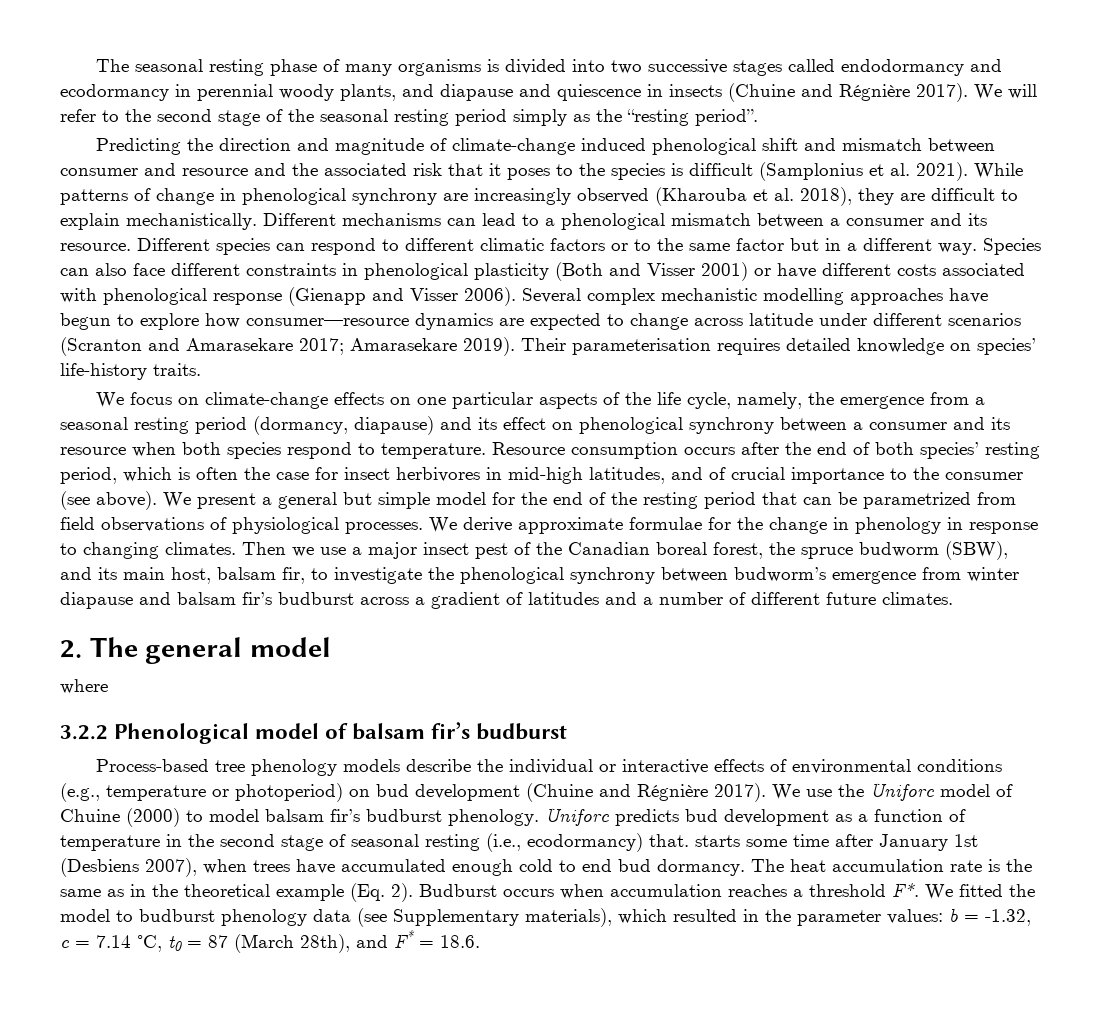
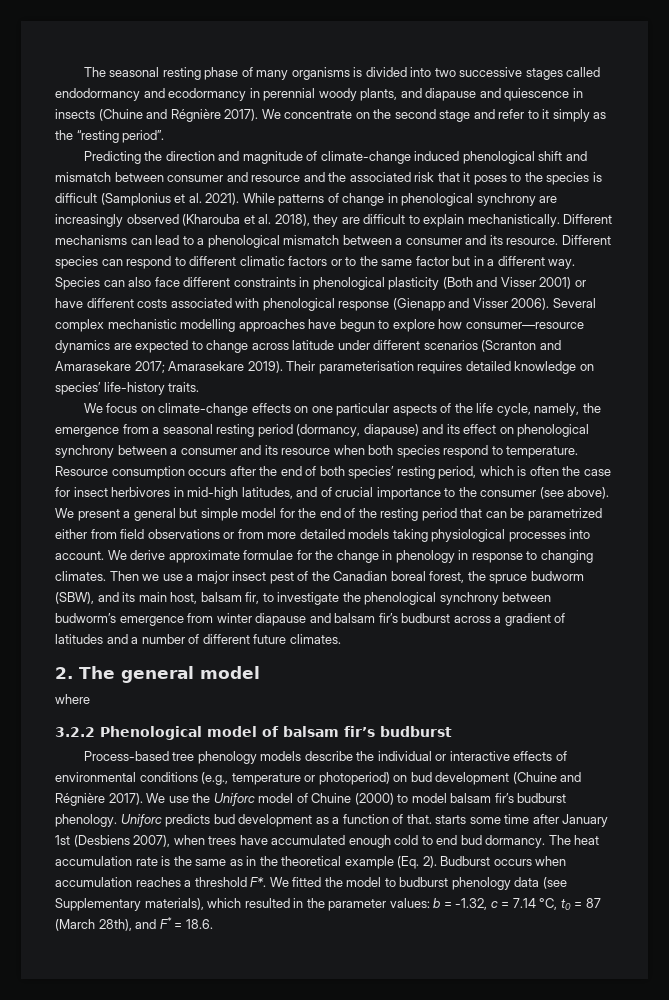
- We will refer to the second stage of the seasonal resting period simply as the “resting period”.
+ We concentrate on the second stage and refer to it simply as the “resting period”.
- We present a general but simple model for the end of the resting period that can be parametrized from field observations of physiological processes.
+ We present a general but simple model for the end of the resting period that can be parametrized either from field observations or from more detailed models taking physiological processes into account.
- Uniforc predicts bud development as a function of temperature in the second stage of seasonal resting (i.e., ecodormancy) that. starts some time after January 1st (Desbiens 2007), when trees have accumulated enough cold to end bud dormancy.
+ Uniforc predicts bud development as a function of that. starts some time after January 1st (Desbiens 2007), when trees have accumulated enough cold to end bud dormancy.

